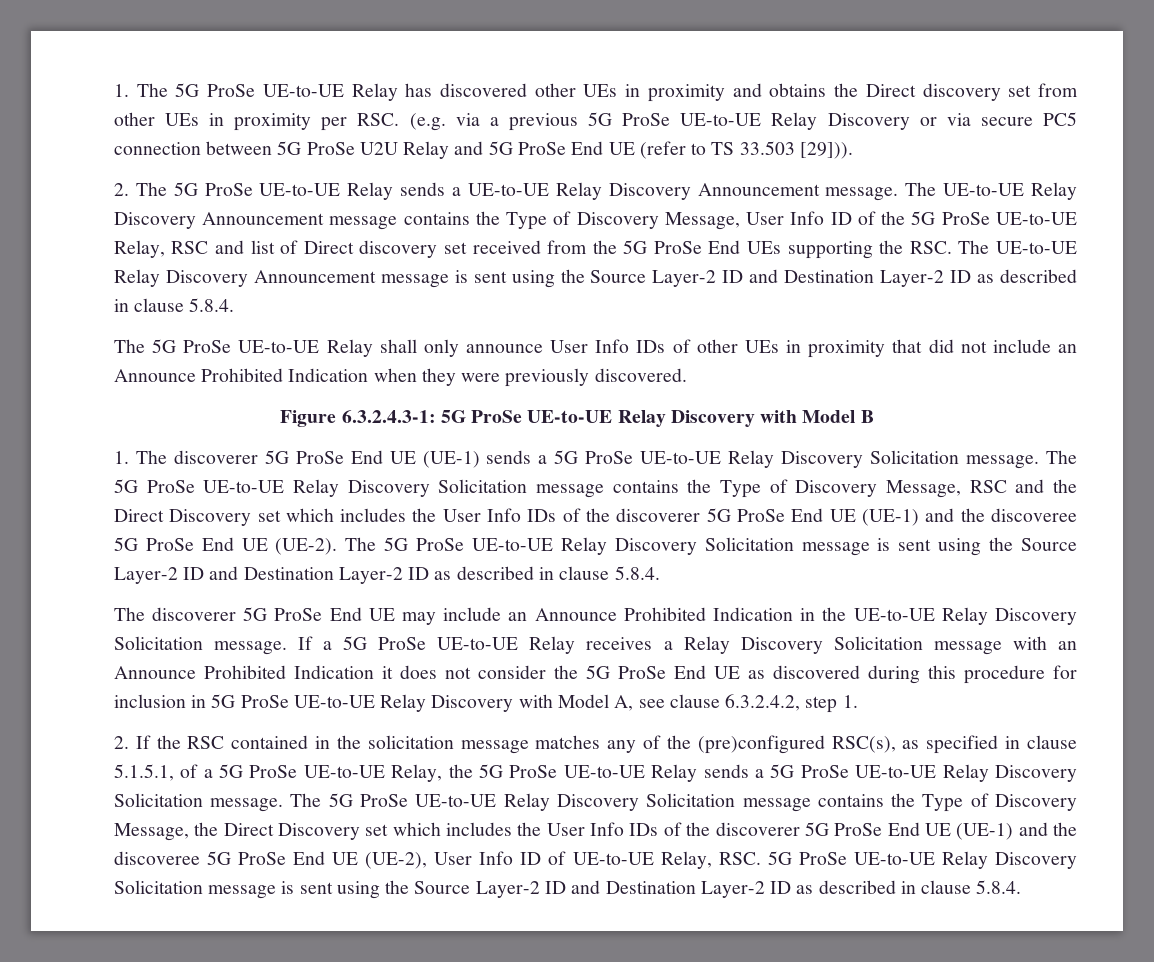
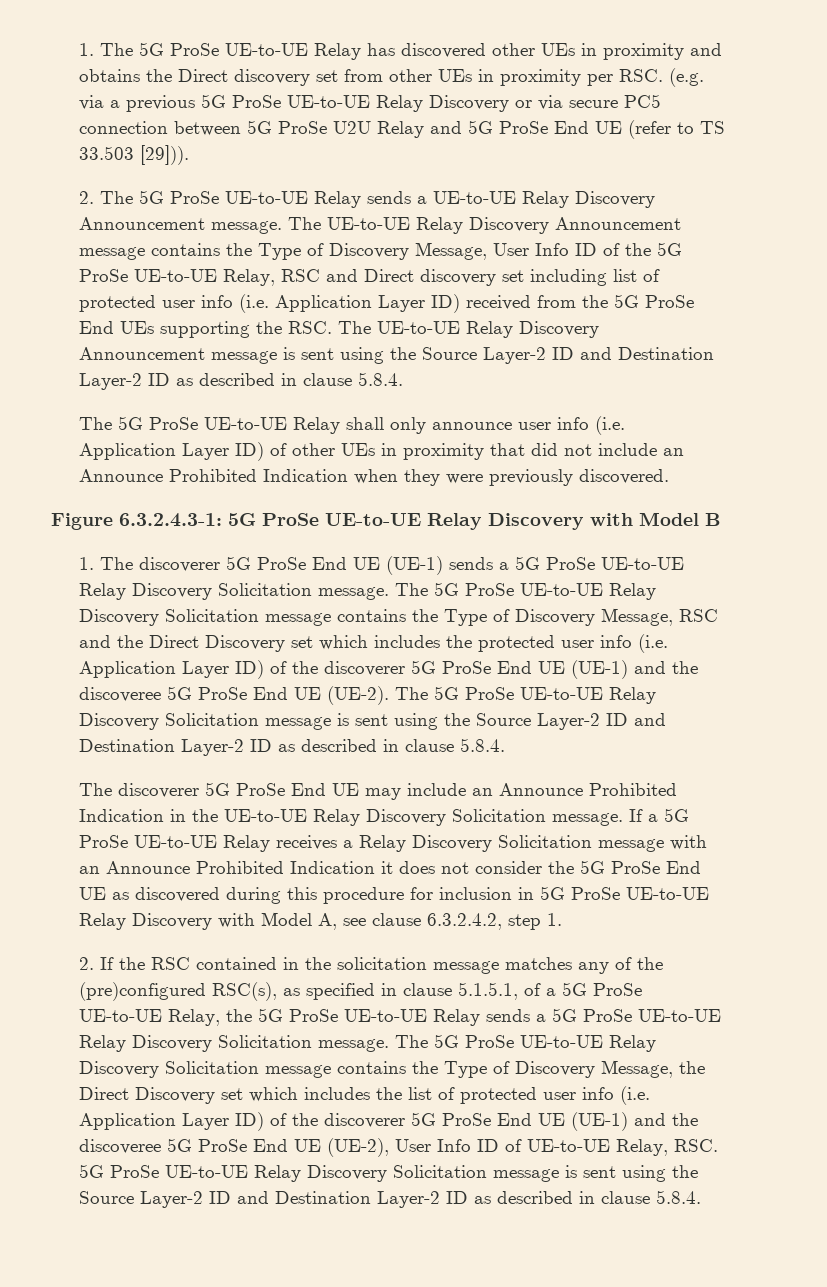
- The UE-to-UE Relay Discovery Announcement message contains the Type of Discovery Message, User Info ID of the 5G ProSe UE-to-UE Relay, RSC and list of Direct discovery set received from the 5G ProSe End UEs supporting the RSC. The UE-to-UE Relay Discovery Announcement message is sent using the Source Layer-2 ID and Destination Layer-2 ID as described in clause 5.8.4.
+ The UE-to-UE Relay Discovery Announcement message contains the Type of Discovery Message, User Info ID of the 5G ProSe UE-to-UE Relay, RSC and Direct discovery set including list of protected user info (i.e. Application Layer ID) received from the 5G ProSe End UEs supporting the RSC. The UE-to-UE Relay Discovery Announcement message is sent using the Source Layer-2 ID and Destination Layer-2 ID as described in clause 5.8.4.
- The 5G ProSe UE-to-UE Relay shall only announce User Info IDs of other UEs in proximity that did not include an Announce Prohibited Indication when they were previously discovered.
+ The 5G ProSe UE-to-UE Relay shall only announce user info (i.e. Application Layer ID) of other UEs in proximity that did not include an Announce Prohibited Indication when they were previously discovered.
- The 5G ProSe UE-to-UE Relay Discovery Solicitation message contains the Type of Discovery Message, RSC and the Direct Discovery set which includes the User Info IDs of the discoverer 5G ProSe End UE (UE-1) and the discoveree 5G ProSe End UE (UE-2).
+ The 5G ProSe UE-to-UE Relay Discovery Solicitation message contains the Type of Discovery Message, RSC and the Direct Discovery set which includes the protected user info (i.e. Application Layer ID) of the discoverer 5G ProSe End UE (UE-1) and the discoveree 5G ProSe End UE (UE-2).
- The 5G ProSe UE-to-UE Relay Discovery Solicitation message contains the Type of Discovery Message, the Direct Discovery set which includes the User Info IDs of the discoverer 5G ProSe End UE (UE-1) and the discoveree 5G ProSe End UE (UE-2), User Info ID of UE-to-UE Relay, RSC. 5G ProSe UE-to-UE Relay Discovery Solicitation message is sent using the Source Layer-2 ID and Destination Layer-2 ID as described in clause 5.8.4.
+ The 5G ProSe UE-to-UE Relay Discovery Solicitation message contains the Type of Discovery Message, the Direct Discovery set which includes the list of protected user info (i.e. Application Layer ID) of the discoverer 5G ProSe End UE (UE-1) and the discoveree 5G ProSe End UE (UE-2), User Info ID of UE-to-UE Relay, RSC. 5G ProSe UE-to-UE Relay Discovery Solicitation message is sent using the Source Layer-2 ID and Destination Layer-2 ID as described in clause 5.8.4.

